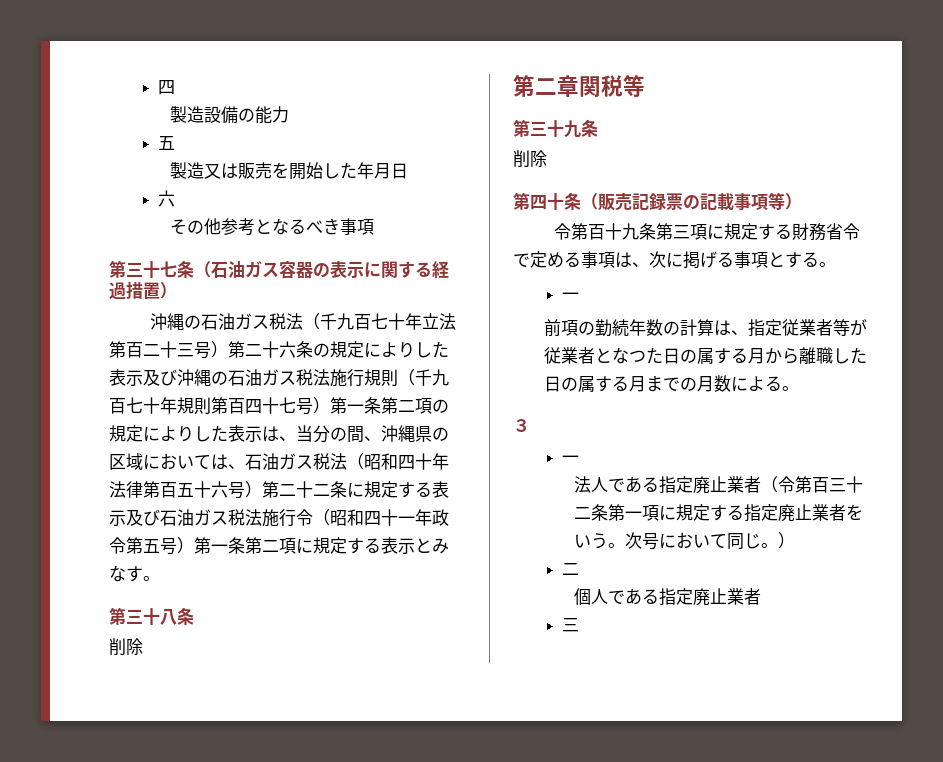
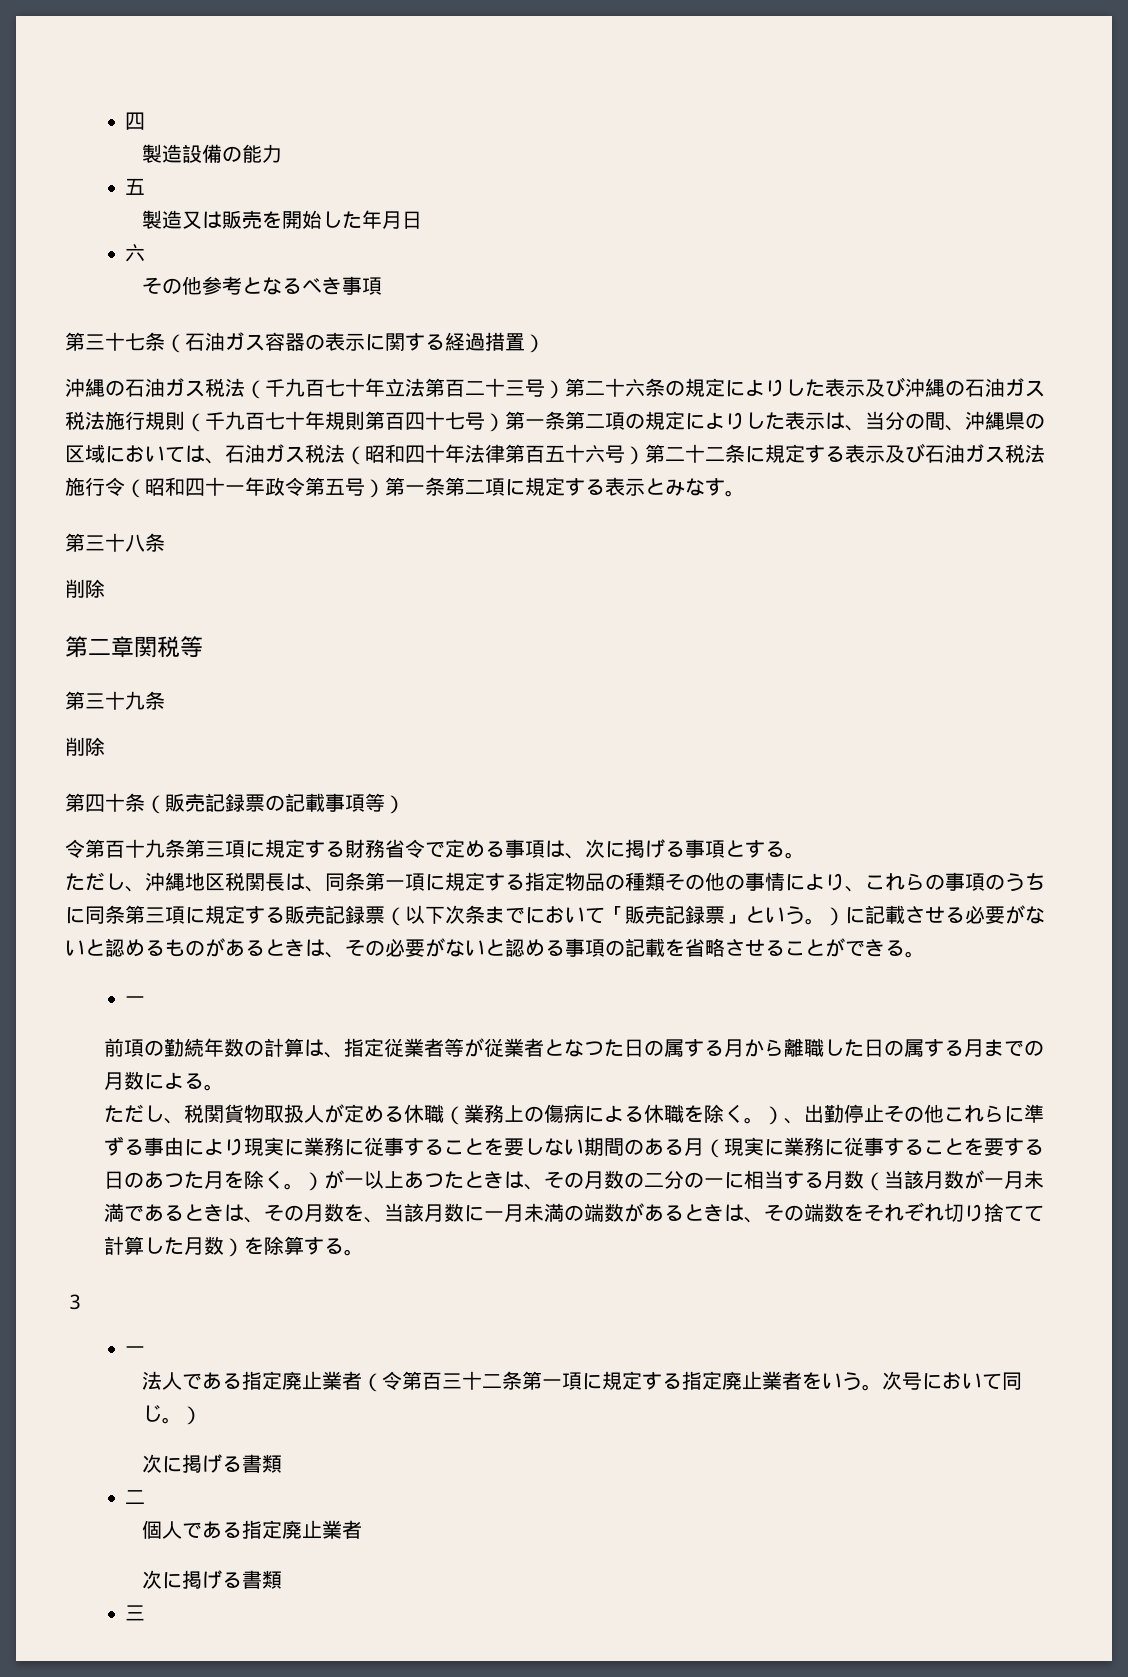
+ ただし、沖縄地区税関長は、同条第一項に規定する指定物品の種類その他の事情により、これらの事項のうちに同条第三項に規定する販売記録票（以下次条までにおいて「販売記録票」という。）に記載させる必要がないと認めるものがあるときは、その必要がないと認める事項の記載を省略させることができる。
+ ただし、税関貨物取扱人が定める休職（業務上の傷病による休職を除く。）、出勤停止その他これらに準ずる事由により現実に業務に従事することを要しない期間のある月（現実に業務に従事することを要する日のあつた月を除く。）が一以上あつたときは、その月数の二分の一に相当する月数（当該月数が一月未満であるときは、その月数を、当該月数に一月未満の端数があるときは、その端数をそれぞれ切り捨てて計算した月数）を除算する。
  次号において同じ。）
+ 次に掲げる書類
  個人である指定廃止業者
+ 次に掲げる書類

